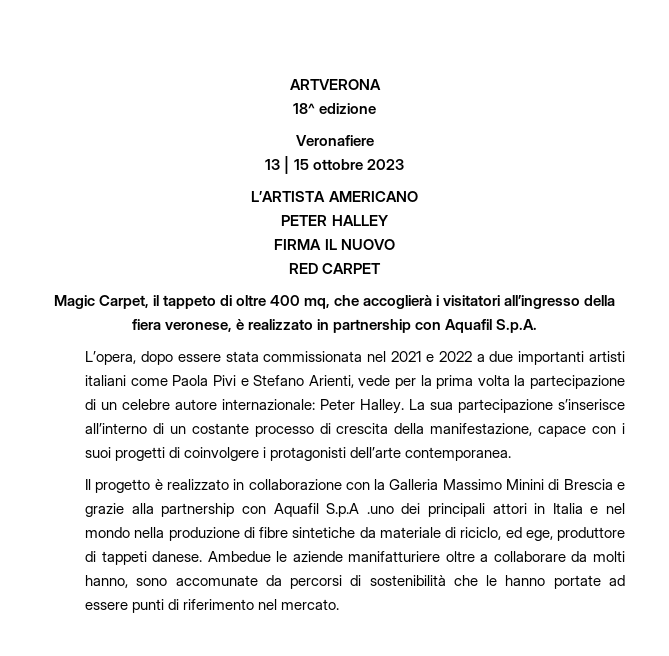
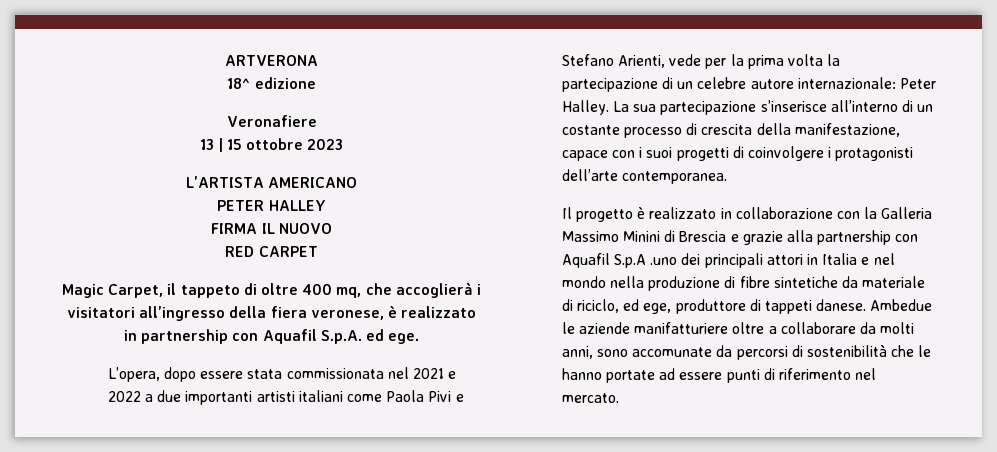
- Magic Carpet, il tappeto di oltre 400 mq, che accoglierà i visitatori all’ingresso della fiera veronese, è realizzato in partnership con Aquafil S.p.A.
+ Magic Carpet, il tappeto di oltre 400 mq, che accoglierà i visitatori all’ingresso della fiera veronese, è realizzato in partnership con Aquafil S.p.A. ed ege.
- Ambedue le aziende manifatturiere oltre a collaborare da molti hanno, sono accomunate da percorsi di sostenibilità che le hanno portate ad essere punti di riferimento nel mercato.
+ Ambedue le aziende manifatturiere oltre a collaborare da molti anni, sono accomunate da percorsi di sostenibilità che le hanno portate ad essere punti di riferimento nel mercato.

